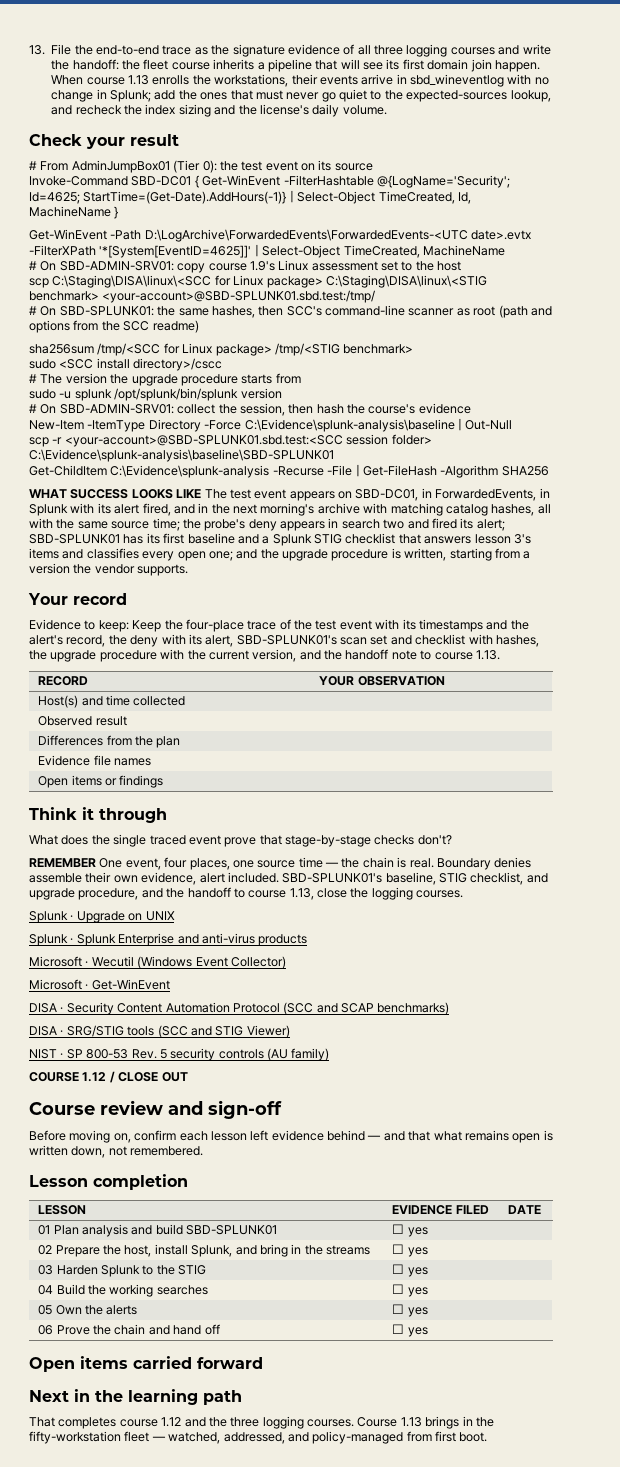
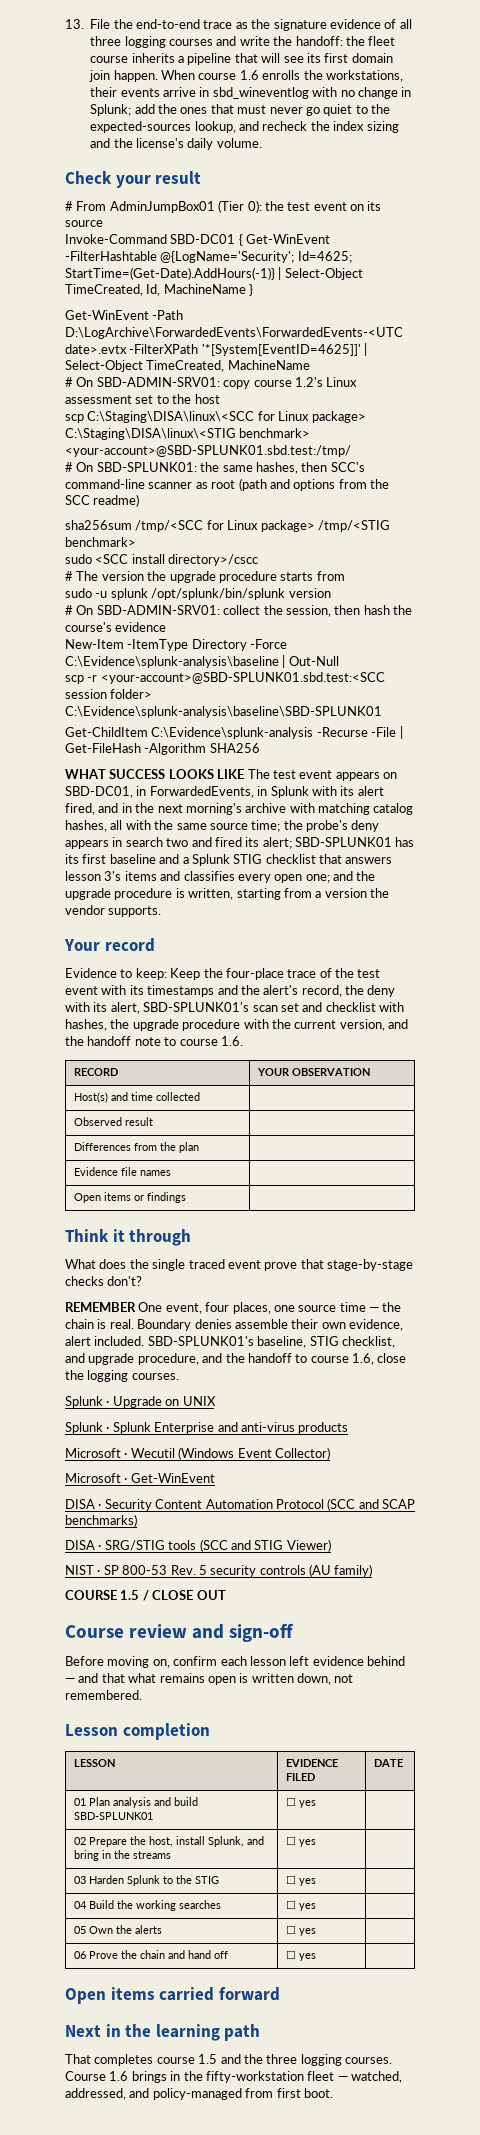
- When course 1.13 enrolls the workstations, their events arrive in sbd_wineventlog with no change in Splunk; add the ones that must never go quiet to the expected-sources lookup, and recheck the index sizing and the license's daily volume.
+ When course 1.6 enrolls the workstations, their events arrive in sbd_wineventlog with no change in Splunk; add the ones that must never go quiet to the expected-sources lookup, and recheck the index sizing and the license's daily volume.
- # On SBD-ADMIN-SRV01: copy course 1.9's Linux assessment set to the host
+ # On SBD-ADMIN-SRV01: copy course 1.2's Linux assessment set to the host
- Evidence to keep: Keep the four-place trace of the test event with its timestamps and the alert's record, the deny with its alert, SBD-SPLUNK01's scan set and checklist with hashes, the upgrade procedure with the current version, and the handoff note to course 1.13.
+ Evidence to keep: Keep the four-place trace of the test event with its timestamps and the alert's record, the deny with its alert, SBD-SPLUNK01's scan set and checklist with hashes, the upgrade procedure with the current version, and the handoff note to course 1.6.
- SBD-SPLUNK01's baseline, STIG checklist, and upgrade procedure, and the handoff to course 1.13, close the logging courses.
+ SBD-SPLUNK01's baseline, STIG checklist, and upgrade procedure, and the handoff to course 1.6, close the logging courses.
- COURSE 1.12 / CLOSE OUT
+ COURSE 1.5 / CLOSE OUT
- That completes course 1.12 and the three logging courses.
+ That completes course 1.5 and the three logging courses.
- Course 1.13 brings in the fifty-workstation fleet — watched, addressed, and policy-managed from first boot.
+ Course 1.6 brings in the fifty-workstation fleet — watched, addressed, and policy-managed from first boot.

